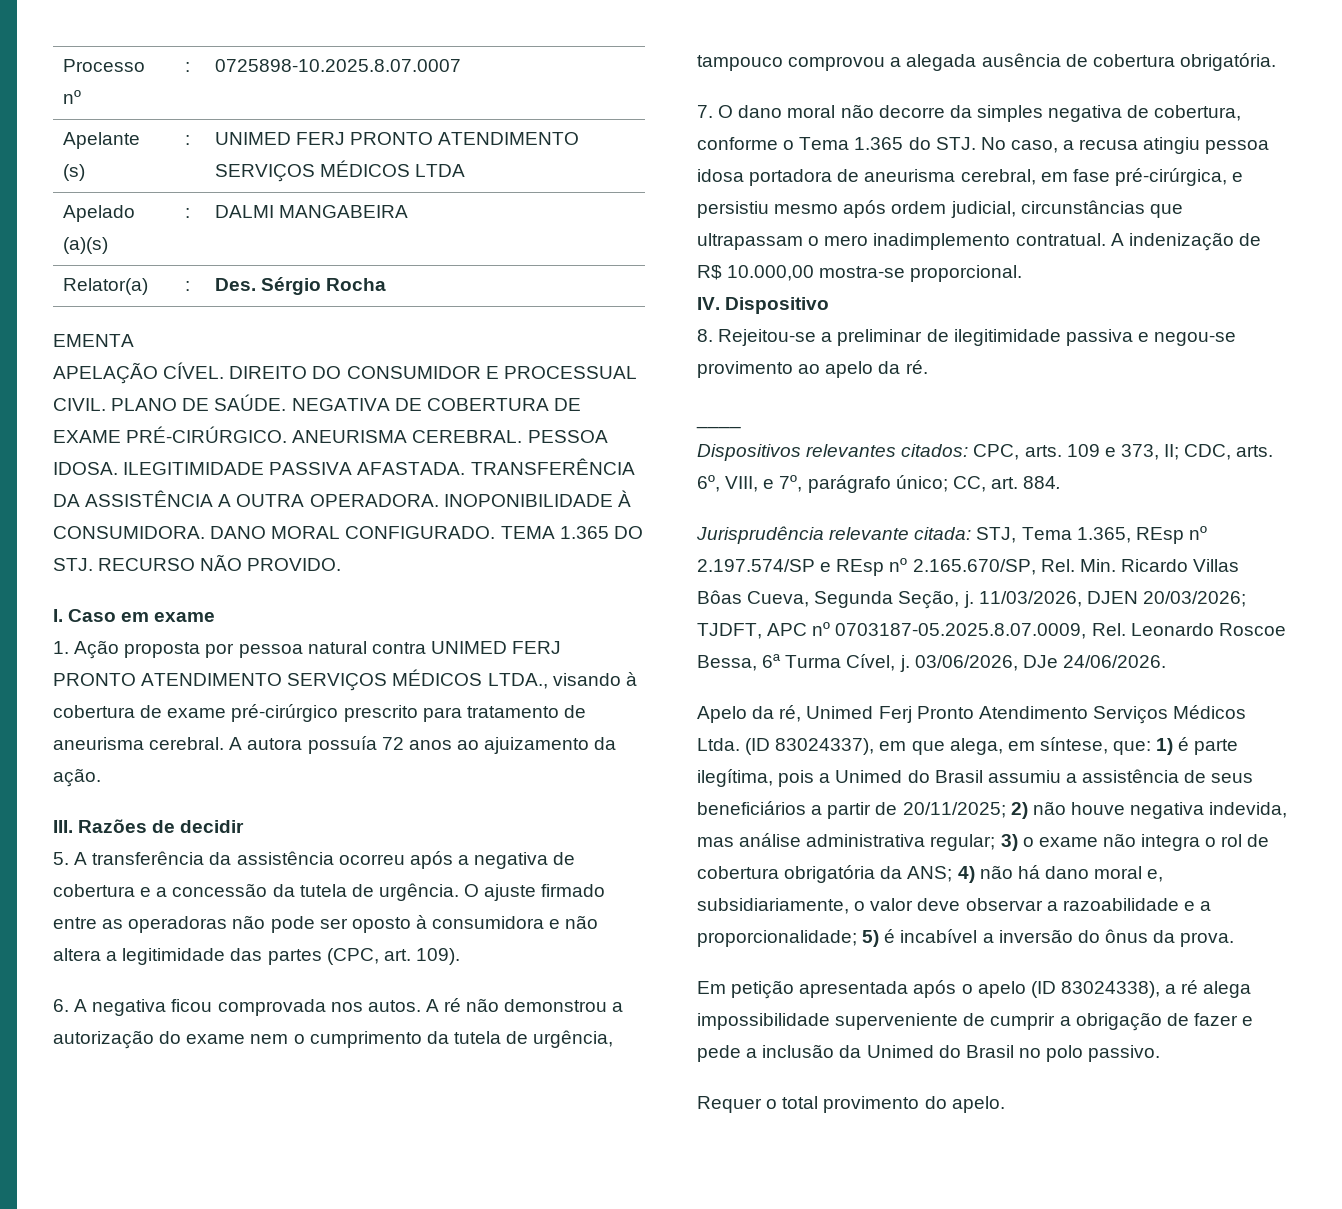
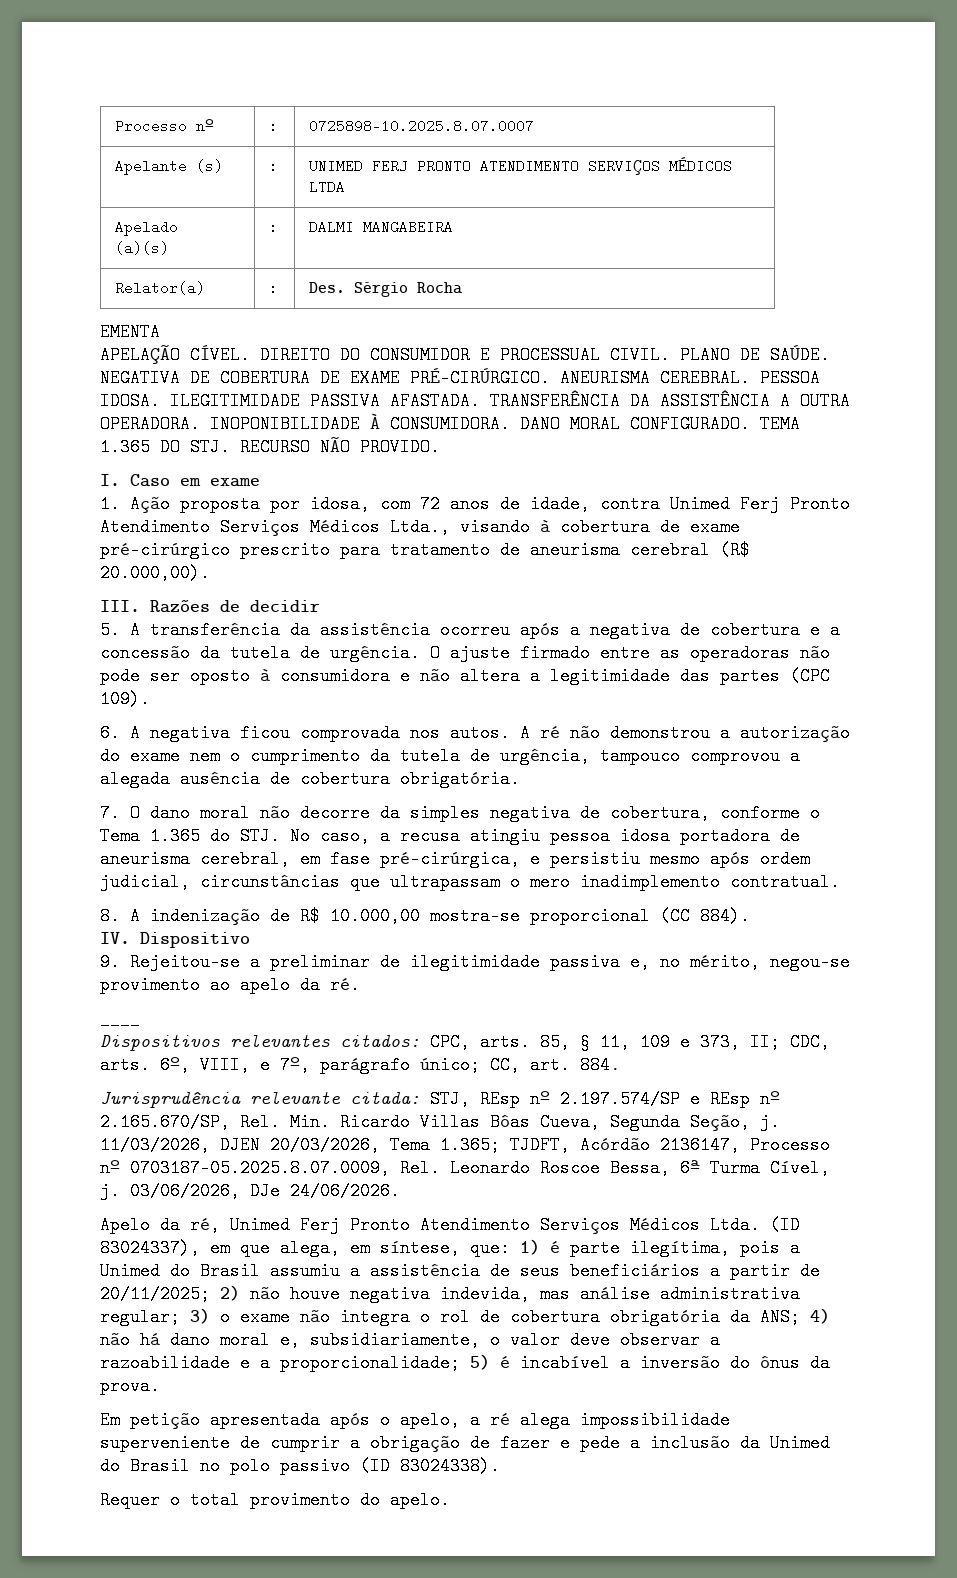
- 1. Ação proposta por pessoa natural contra UNIMED FERJ PRONTO ATENDIMENTO SERVIÇOS MÉDICOS LTDA., visando à cobertura de exame pré-cirúrgico prescrito para tratamento de aneurisma cerebral. A autora possuía 72 anos ao ajuizamento da ação.
+ 1. Ação proposta por idosa, com 72 anos de idade, contra Unimed Ferj Pronto Atendimento Serviços Médicos Ltda., visando à cobertura de exame pré-cirúrgico prescrito para tratamento de aneurisma cerebral (R$ 20.000,00).
- O ajuste firmado entre as operadoras não pode ser oposto à consumidora e não altera a legitimidade das partes (CPC, art. 109).
+ O ajuste firmado entre as operadoras não pode ser oposto à consumidora e não altera a legitimidade das partes (CPC 109).
- 7. O dano moral não decorre da simples negativa de cobertura, conforme o Tema 1.365 do STJ. No caso, a recusa atingiu pessoa idosa portadora de aneurisma cerebral, em fase pré-cirúrgica, e persistiu mesmo após ordem judicial, circunstâncias que ultrapassam o mero inadimplemento contratual. A indenização de R$ 10.000,00 mostra-se proporcional.
+ 7. O dano moral não decorre da simples negativa de cobertura, conforme o Tema 1.365 do STJ. No caso, a recusa atingiu pessoa idosa portadora de aneurisma cerebral, em fase pré-cirúrgica, e persistiu mesmo após ordem judicial, circunstâncias que ultrapassam o mero inadimplemento contratual.
+ 8. A indenização de R$ 10.000,00 mostra-se proporcional (CC 884).
- 8. Rejeitou-se a preliminar de ilegitimidade passiva e negou-se provimento ao apelo da ré.
+ 9. Rejeitou-se a preliminar de ilegitimidade passiva e, no mérito, negou-se provimento ao apelo da ré.
- Dispositivos relevantes citados: CPC, arts. 109 e 373, II; CDC, arts. 6º, VIII, e 7º, parágrafo único; CC, art. 884.
+ Dispositivos relevantes citados: CPC, arts. 85, § 11, 109 e 373, II; CDC, arts. 6º, VIII, e 7º, parágrafo único; CC, art. 884.
- Jurisprudência relevante citada: STJ, Tema 1.365, REsp nº 2.197.574/SP e REsp nº 2.165.670/SP, Rel. Min. Ricardo Villas Bôas Cueva, Segunda Seção, j.
+ Jurisprudência relevante citada: STJ, REsp nº 2.197.574/SP e REsp nº 2.165.670/SP, Rel. Min. Ricardo Villas Bôas Cueva, Segunda Seção, j.
- 11/03/2026, DJEN 20/03/2026; TJDFT, APC nº 0703187-05.2025.8.07.0009, Rel. Leonardo Roscoe Bessa, 6ª Turma Cível, j.
+ 11/03/2026, DJEN 20/03/2026, Tema 1.365; TJDFT, Acórdão 2136147, Processo nº 0703187-05.2025.8.07.0009, Rel. Leonardo Roscoe Bessa, 6ª Turma Cível, j.
- Em petição apresentada após o apelo (ID 83024338), a ré alega impossibilidade superveniente de cumprir a obrigação de fazer e pede a inclusão da Unimed do Brasil no polo passivo.
+ Em petição apresentada após o apelo, a ré alega impossibilidade superveniente de cumprir a obrigação de fazer e pede a inclusão da Unimed do Brasil no polo passivo (ID 83024338).

